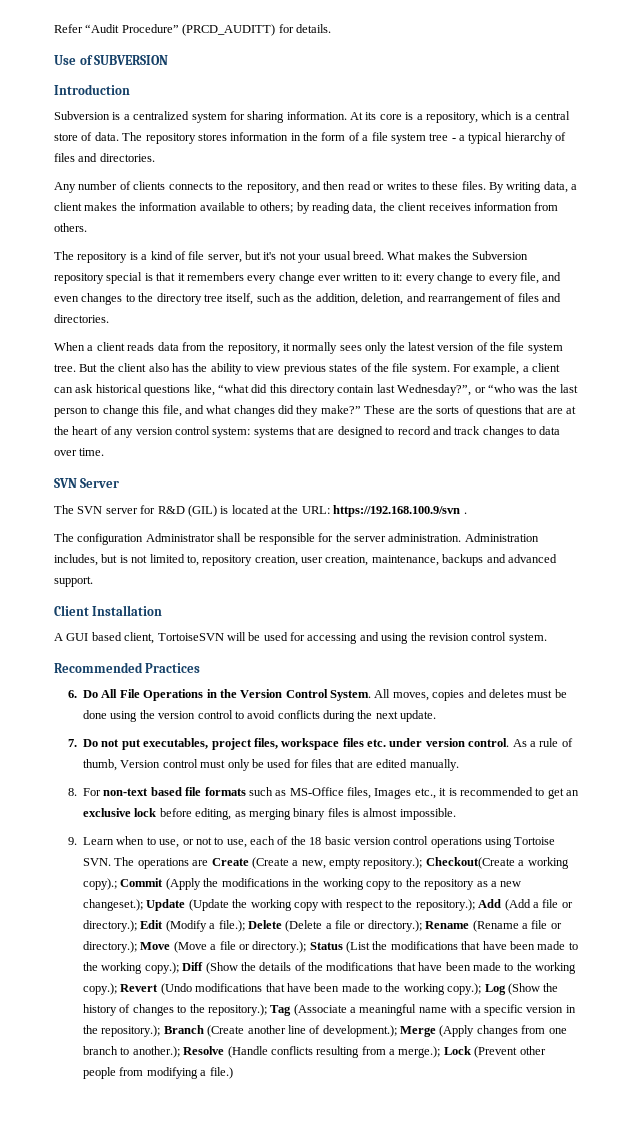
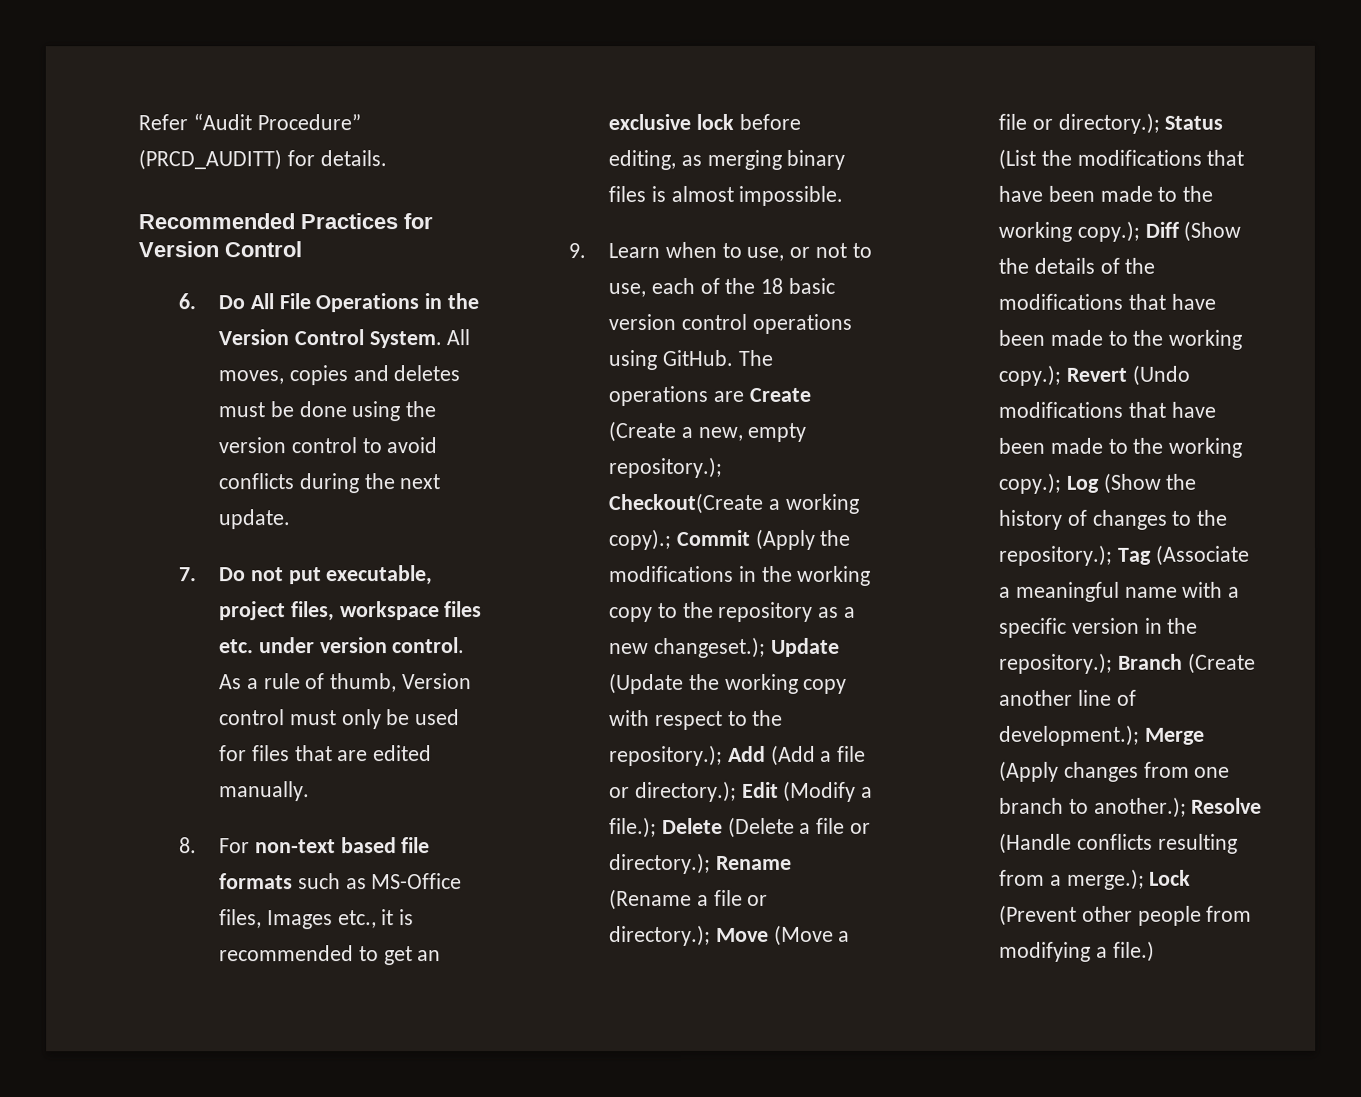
- Use of SUBVERSION
- Introduction
- Subversion is a centralized system for sharing information. At its core is a repository, which is a central store of data. The repository stores information in the form of a file system tree - a typical hierarchy of files and directories.
- Any number of clients connects to the repository, and then read or writes to these files. By writing data, a client makes the information available to others; by reading data, the client receives information from others.
- The repository is a kind of file server, but it's not your usual breed. What makes the Subversion repository special is that it remembers every change ever written to it: every change to every file, and even changes to the directory tree itself, such as the addition, deletion, and rearrangement of files and directories.
- When a client reads data from the repository, it normally sees only the latest version of the file system tree. But the client also has the ability to view previous states of the file system. For example, a client can ask historical questions like, “what did this directory contain last Wednesday?”, or “who was the last person to change this file, and what changes did they make?” These are the sorts of questions that are at the heart of any version control system: systems that are designed to record and track changes to data over time.
- SVN Server
- The SVN server for R&D (GIL) is located at the URL: https://192.168.100.9/svn .
- The configuration Administrator shall be responsible for the server administration. Administration includes, but is not limited to, repository creation, user creation, maintenance, backups and advanced support.
- Client Installation
- A GUI based client, TortoiseSVN will be used for accessing and using the revision control system.
- Recommended Practices
+ Recommended Practices for Version Control
- 7. Do not put executables, project files, workspace files etc. under version control.
+ 7. Do not put executable, project files, workspace files etc. under version control.
- 9. Learn when to use, or not to use, each of the 18 basic version control operations using Tortoise SVN. The operations are Create (Create a new, empty repository.);
+ 9. Learn when to use, or not to use, each of the 18 basic version control operations using GitHub. The operations are Create (Create a new, empty repository.);

